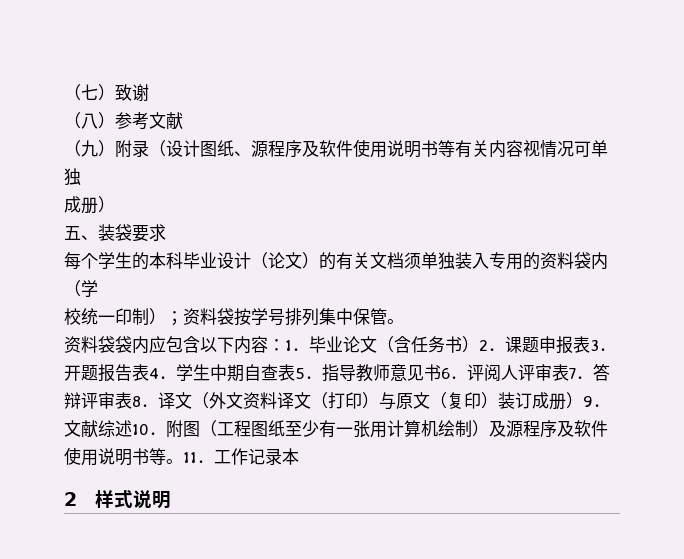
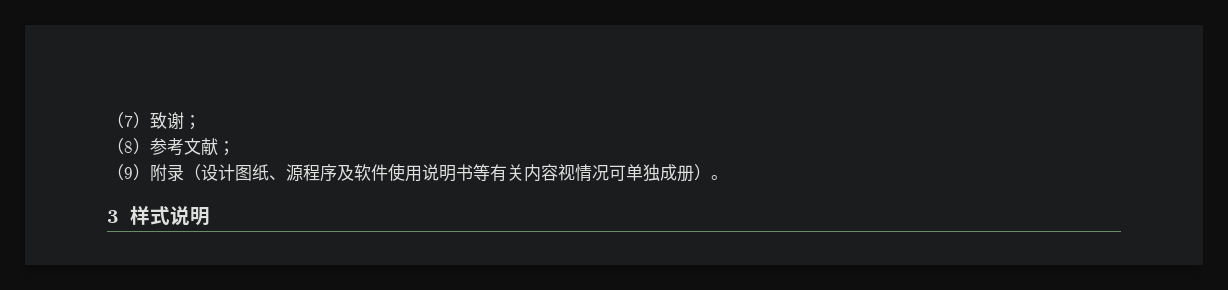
- （七）致谢
- （八）参考文献
- （九）附录（设计图纸、源程序及软件使用说明书等有关内容视情况可单独
- 成册）
- 五、装袋要求
- 每个学生的本科毕业设计（论文）的有关文档须单独装入专用的资料袋内（学
- 校统一印制）；资料袋按学号排列集中保管。
- 资料袋袋内应包含以下内容：1．毕业论文（含任务书）2．课题申报表3．开题报告表4．学生中期自查表5．指导教师意见书6．评阅人评审表7．答辩评审表8．译文（外文资料译文（打印）与原文（复印）装订成册）9．文献综述10．附图（工程图纸至少有一张用计算机绘制）及源程序及软件使用说明书等。11．工作记录本
- 2样式说明
+ （7）致谢；
+ （8）参考文献；
+ （9）附录（设计图纸、源程序及软件使用说明书等有关内容视情况可单独成册）。
+ 3样式说明

